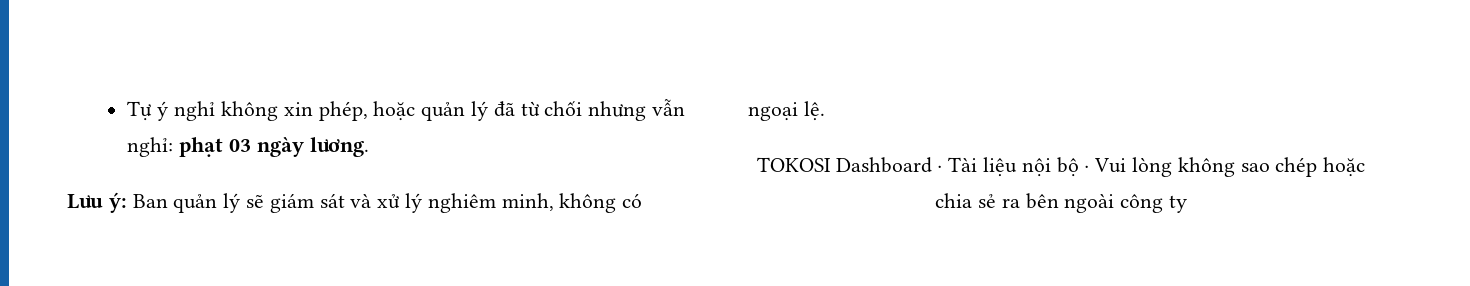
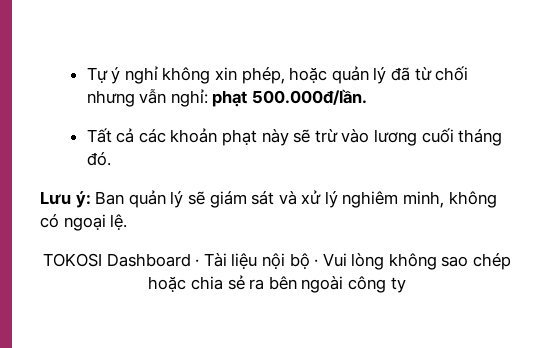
- Tự ý nghỉ không xin phép, hoặc quản lý đã từ chối nhưng vẫn nghỉ: phạt 03 ngày lương.
+ Tự ý nghỉ không xin phép, hoặc quản lý đã từ chối nhưng vẫn nghỉ: phạt 500.000đ/lần.
+ Tất cả các khoản phạt này sẽ trừ vào lương cuối tháng đó.

